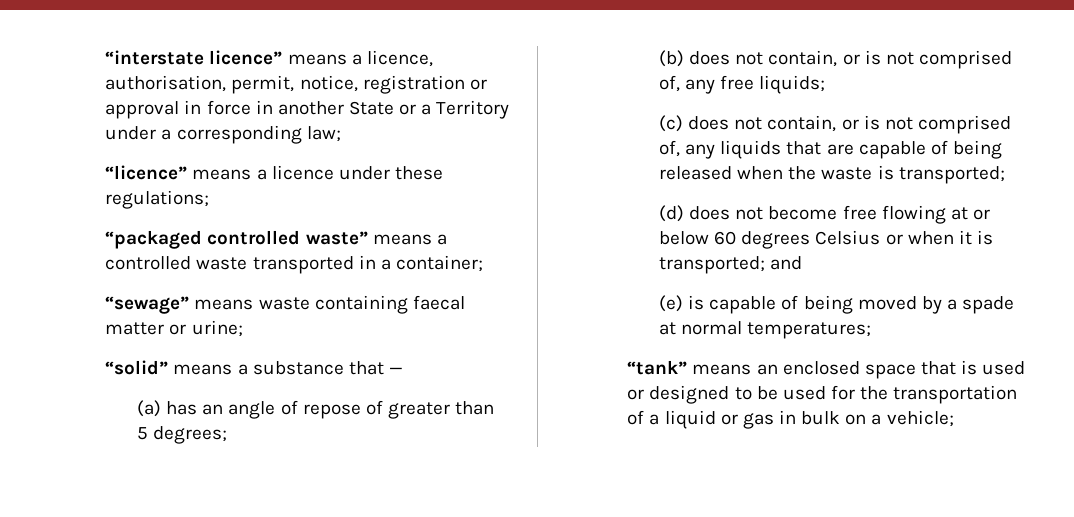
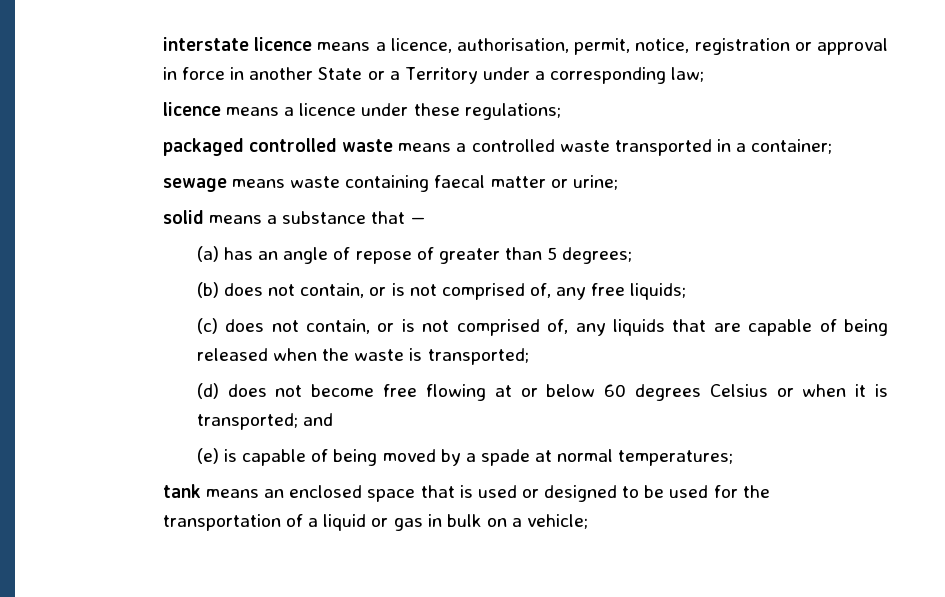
- “interstate licence” means a licence, authorisation, permit, notice, registration or approval in force in another State or a Territory under a corresponding law;
+ interstate licence means a licence, authorisation, permit, notice, registration or approval in force in another State or a Territory under a corresponding law;
- “licence” means a licence under these regulations;
+ licence means a licence under these regulations;
- “packaged controlled waste” means a controlled waste transported in a container;
+ packaged controlled waste means a controlled waste transported in a container;
- “sewage” means waste containing faecal matter or urine;
+ sewage means waste containing faecal matter or urine;
- “solid” means a substance that —
+ solid means a substance that —
- “tank” means an enclosed space that is used or designed to be used for the transportation of a liquid or gas in bulk on a vehicle;
+ tank means an enclosed space that is used or designed to be used for the transportation of a liquid or gas in bulk on a vehicle;

